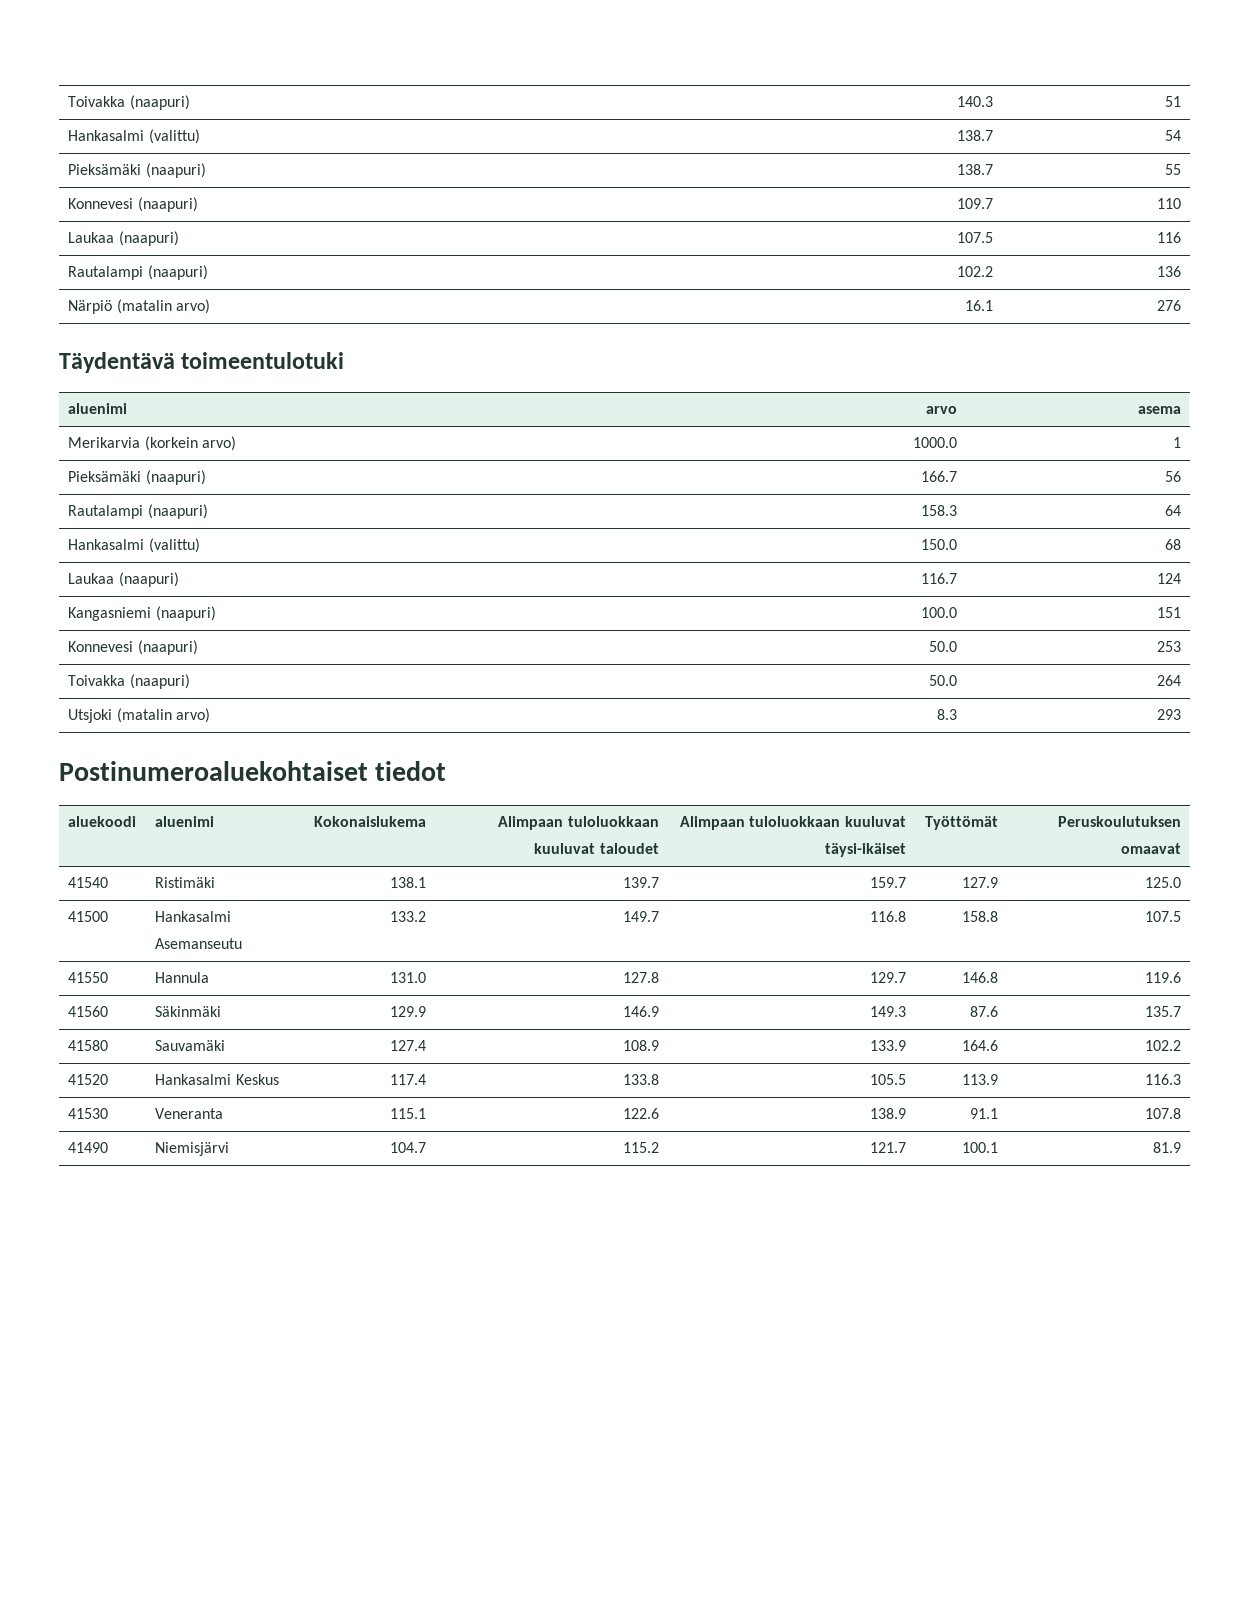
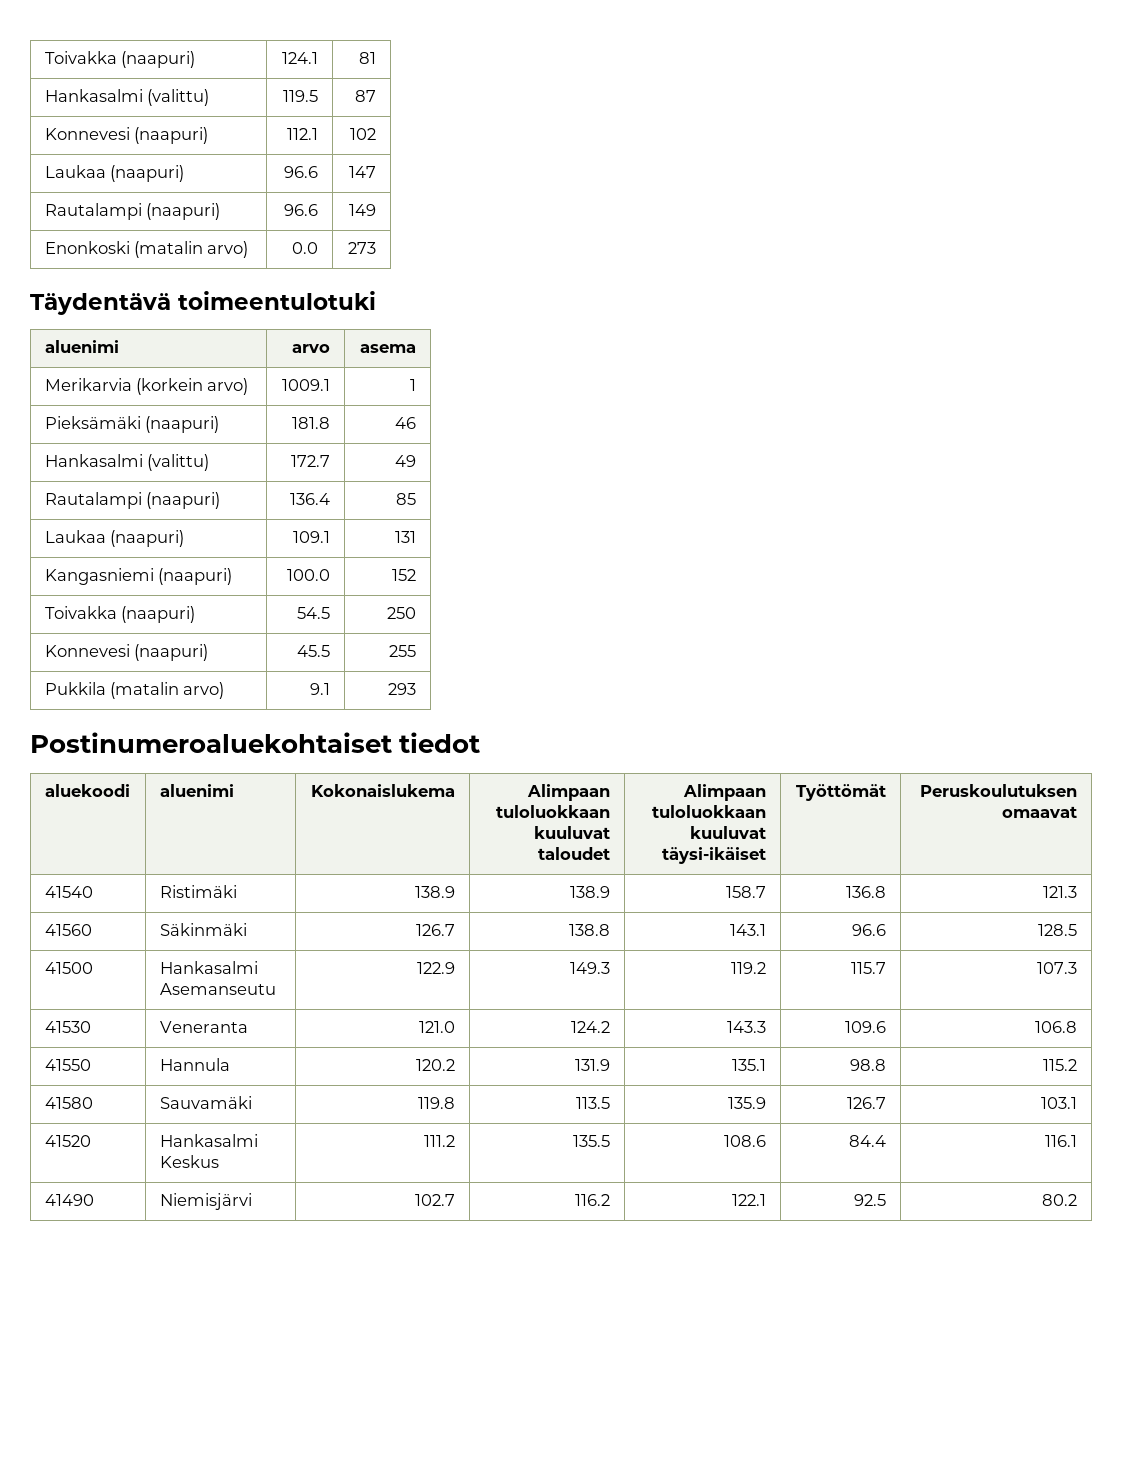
- Toivakka (naapuri) | 140.3 | 51
- Hankasalmi (valittu) | 138.7 | 54
- Pieksämäki (naapuri) | 138.7 | 55
- Konnevesi (naapuri) | 109.7 | 110
- Laukaa (naapuri) | 107.5 | 116
- Rautalampi (naapuri) | 102.2 | 136
- Närpiö (matalin arvo) | 16.1 | 276
+ Toivakka (naapuri) | 124.1 | 81
+ Hankasalmi (valittu) | 119.5 | 87
+ Konnevesi (naapuri) | 112.1 | 102
+ Laukaa (naapuri) | 96.6 | 147
+ Rautalampi (naapuri) | 96.6 | 149
+ Enonkoski (matalin arvo) | 0.0 | 273
- Merikarvia (korkein arvo) | 1000.0 | 1
+ Merikarvia (korkein arvo) | 1009.1 | 1
- Pieksämäki (naapuri) | 166.7 | 56
- Rautalampi (naapuri) | 158.3 | 64
- Hankasalmi (valittu) | 150.0 | 68
- Laukaa (naapuri) | 116.7 | 124
+ Pieksämäki (naapuri) | 181.8 | 46
+ Hankasalmi (valittu) | 172.7 | 49
+ Rautalampi (naapuri) | 136.4 | 85
+ Laukaa (naapuri) | 109.1 | 131
- Kangasniemi (naapuri) | 100.0 | 151
- Konnevesi (naapuri) | 50.0 | 253
- Toivakka (naapuri) | 50.0 | 264
- Utsjoki (matalin arvo) | 8.3 | 293
+ Kangasniemi (naapuri) | 100.0 | 152
+ Toivakka (naapuri) | 54.5 | 250
+ Konnevesi (naapuri) | 45.5 | 255
+ Pukkila (matalin arvo) | 9.1 | 293
- 41540 | Ristimäki | 138.1 | 139.7 | 159.7 | 127.9 | 125.0
- 41500 | Hankasalmi Asemanseutu | 133.2 | 149.7 | 116.8 | 158.8 | 107.5
- 41550 | Hannula | 131.0 | 127.8 | 129.7 | 146.8 | 119.6
- 41560 | Säkinmäki | 129.9 | 146.9 | 149.3 | 87.6 | 135.7
- 41580 | Sauvamäki | 127.4 | 108.9 | 133.9 | 164.6 | 102.2
- 41520 | Hankasalmi Keskus | 117.4 | 133.8 | 105.5 | 113.9 | 116.3
- 41530 | Veneranta | 115.1 | 122.6 | 138.9 | 91.1 | 107.8
- 41490 | Niemisjärvi | 104.7 | 115.2 | 121.7 | 100.1 | 81.9
+ 41540 | Ristimäki | 138.9 | 138.9 | 158.7 | 136.8 | 121.3
+ 41560 | Säkinmäki | 126.7 | 138.8 | 143.1 | 96.6 | 128.5
+ 41500 | Hankasalmi Asemanseutu | 122.9 | 149.3 | 119.2 | 115.7 | 107.3
+ 41530 | Veneranta | 121.0 | 124.2 | 143.3 | 109.6 | 106.8
+ 41550 | Hannula | 120.2 | 131.9 | 135.1 | 98.8 | 115.2
+ 41580 | Sauvamäki | 119.8 | 113.5 | 135.9 | 126.7 | 103.1
+ 41520 | Hankasalmi Keskus | 111.2 | 135.5 | 108.6 | 84.4 | 116.1
+ 41490 | Niemisjärvi | 102.7 | 116.2 | 122.1 | 92.5 | 80.2

